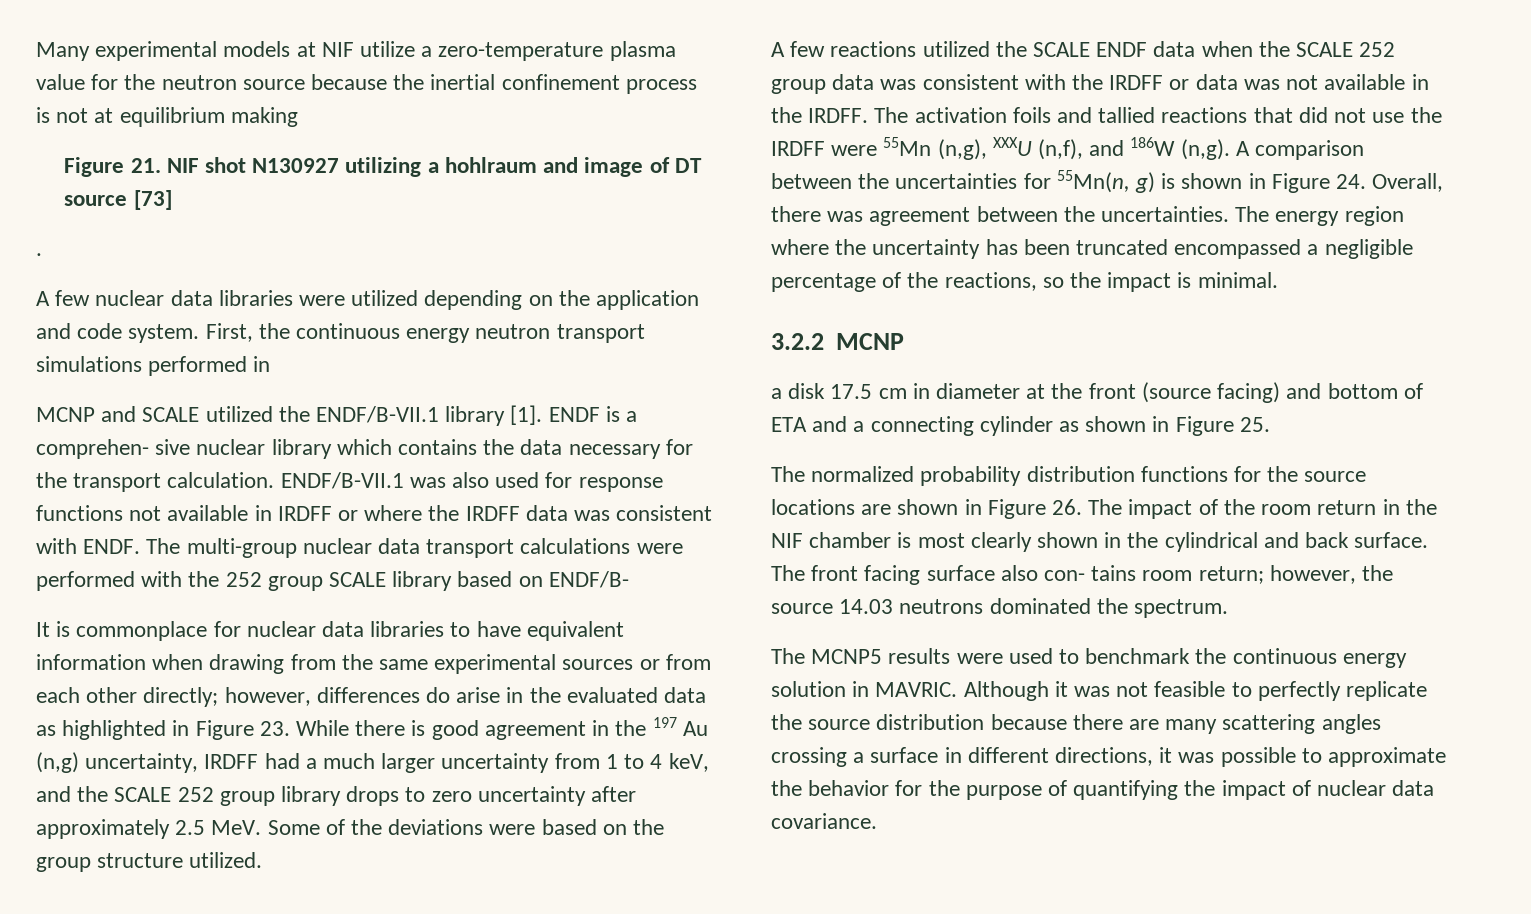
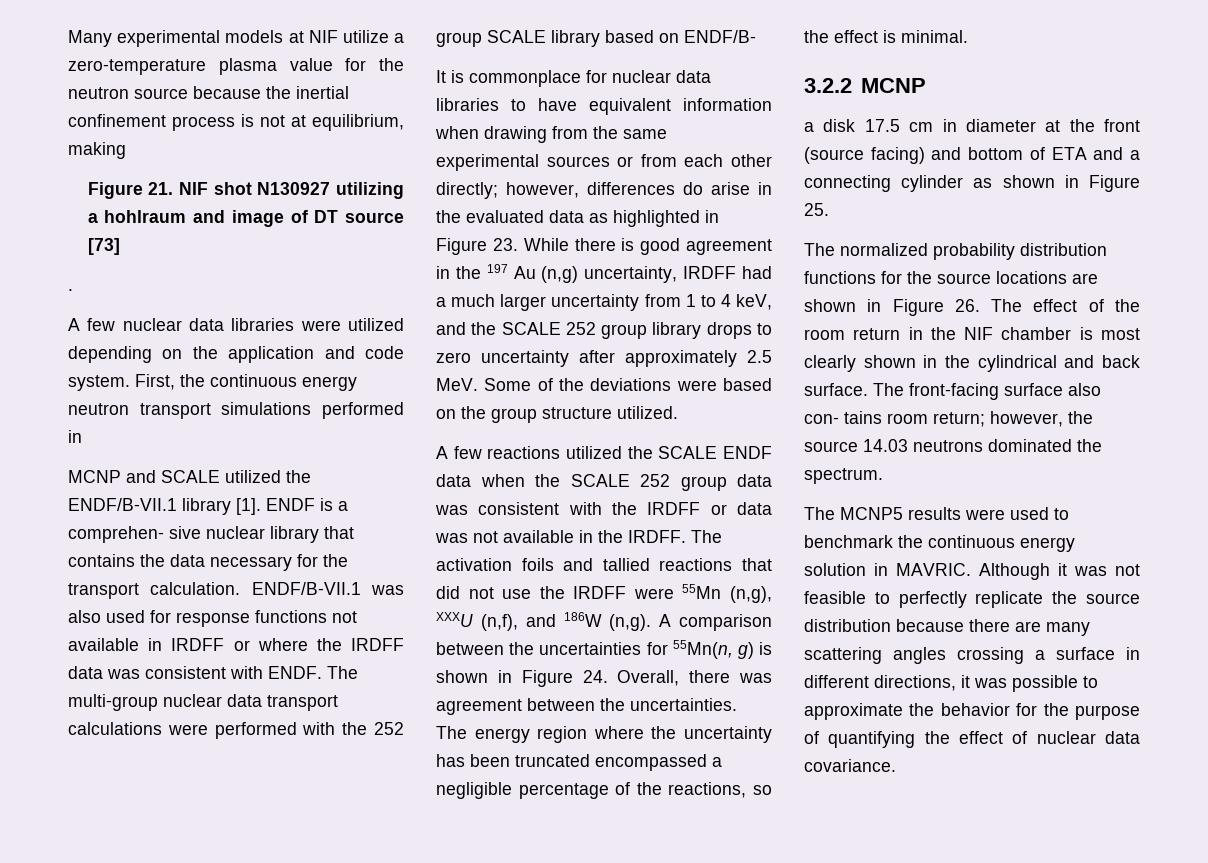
- Many experimental models at NIF utilize a zero-temperature plasma value for the neutron source because the inertial confinement process is not at equilibrium making
+ Many experimental models at NIF utilize a zero-temperature plasma value for the neutron source because the inertial confinement process is not at equilibrium, making
- ENDF is a comprehen- sive nuclear library which contains the data necessary for the transport calculation.
+ ENDF is a comprehen- sive nuclear library that contains the data necessary for the transport calculation.
- The energy region where the uncertainty has been truncated encompassed a negligible percentage of the reactions, so the impact is minimal.
+ The energy region where the uncertainty has been truncated encompassed a negligible percentage of the reactions, so the effect is minimal.
- The normalized probability distribution functions for the source locations are shown in Figure 26. The impact of the room return in the NIF chamber is most clearly shown in the cylindrical and back surface.
+ The normalized probability distribution functions for the source locations are shown in Figure 26. The effect of the room return in the NIF chamber is most clearly shown in the cylindrical and back surface.
- The front facing surface also con- tains room return; however, the source 14.03 neutrons dominated the spectrum.
+ The front-facing surface also con- tains room return; however, the source 14.03 neutrons dominated the spectrum.
- Although it was not feasible to perfectly replicate the source distribution because there are many scattering angles crossing a surface in different directions, it was possible to approximate the behavior for the purpose of quantifying the impact of nuclear data covariance.
+ Although it was not feasible to perfectly replicate the source distribution because there are many scattering angles crossing a surface in different directions, it was possible to approximate the behavior for the purpose of quantifying the effect of nuclear data covariance.

